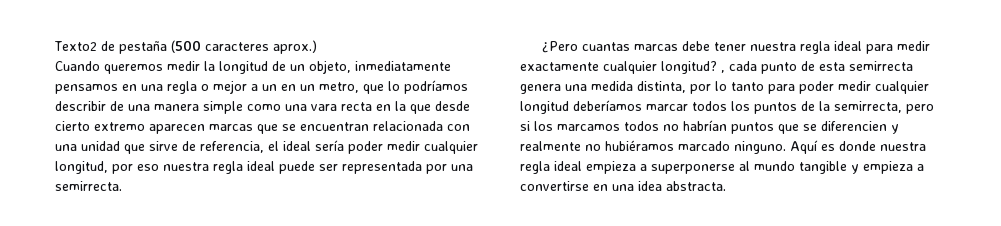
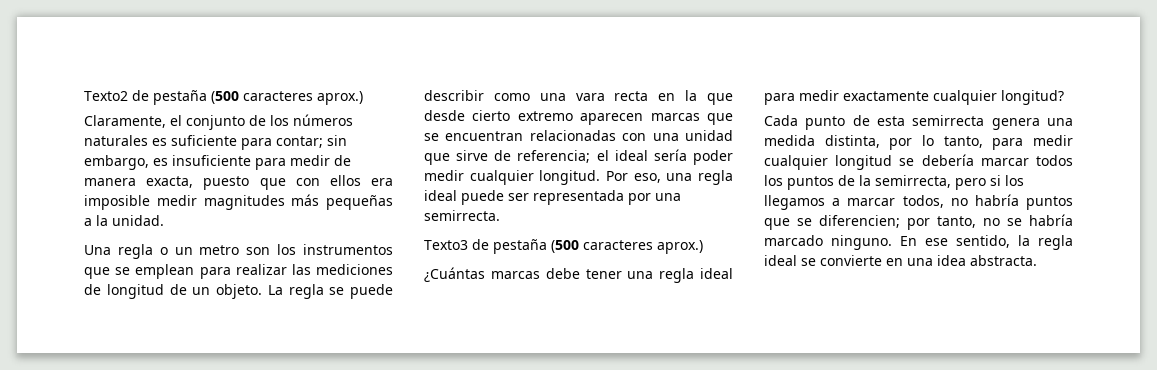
- Cuando queremos medir la longitud de un objeto, inmediatamente pensamos en una regla o mejor a un en un metro, que lo podríamos describir de una manera simple como una vara recta en la que desde cierto extremo aparecen marcas que se encuentran relacionada con una unidad que sirve de referencia, el ideal sería poder medir cualquier longitud, por eso nuestra regla ideal puede ser representada por una semirrecta.
+ Claramente, el conjunto de los números naturales es suficiente para contar; sin embargo, es insuficiente para medir de manera exacta, puesto que con ellos era imposible medir magnitudes más pequeñas a la unidad.
+ Una regla o un metro son los instrumentos que se emplean para realizar las mediciones de longitud de un objeto. La regla se puede describir como una vara recta en la que desde cierto extremo aparecen marcas que se encuentran relacionadas con una unidad que sirve de referencia; el ideal sería poder medir cualquier longitud. Por eso, una regla ideal puede ser representada por una semirrecta.
- ¿Pero cuantas marcas debe tener nuestra regla ideal para medir exactamente cualquier longitud? , cada punto de esta semirrecta genera una medida distinta, por lo tanto para poder medir cualquier longitud deberíamos marcar todos los puntos de la semirrecta, pero si los marcamos todos no habrían puntos que se diferencien y realmente no hubiéramos marcado ninguno. Aquí es donde nuestra regla ideal empieza a superponerse al mundo tangible y empieza a convertirse en una idea abstracta.
+ Texto3 de pestaña (500 caracteres aprox.)
+ ¿Cuántas marcas debe tener una regla ideal para medir exactamente cualquier longitud?
+ Cada punto de esta semirrecta genera una medida distinta, por lo tanto, para medir cualquier longitud se debería marcar todos los puntos de la semirrecta, pero si los llegamos a marcar todos, no habría puntos que se diferencien; por tanto, no se habría marcado ninguno. En ese sentido, la regla ideal se convierte en una idea abstracta.

